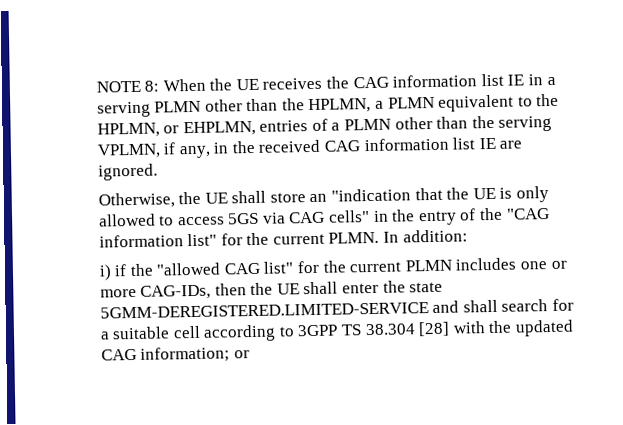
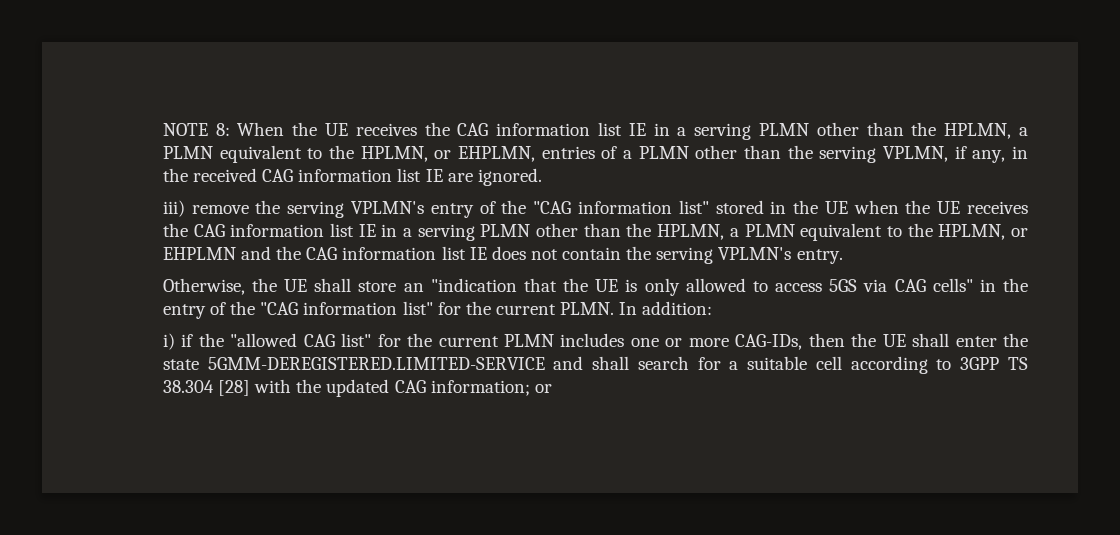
+ iii) remove the serving VPLMN's entry of the "CAG information list" stored in the UE when the UE receives the CAG information list IE in a serving PLMN other than the HPLMN, a PLMN equivalent to the HPLMN, or EHPLMN and the CAG information list IE does not contain the serving VPLMN's entry.

